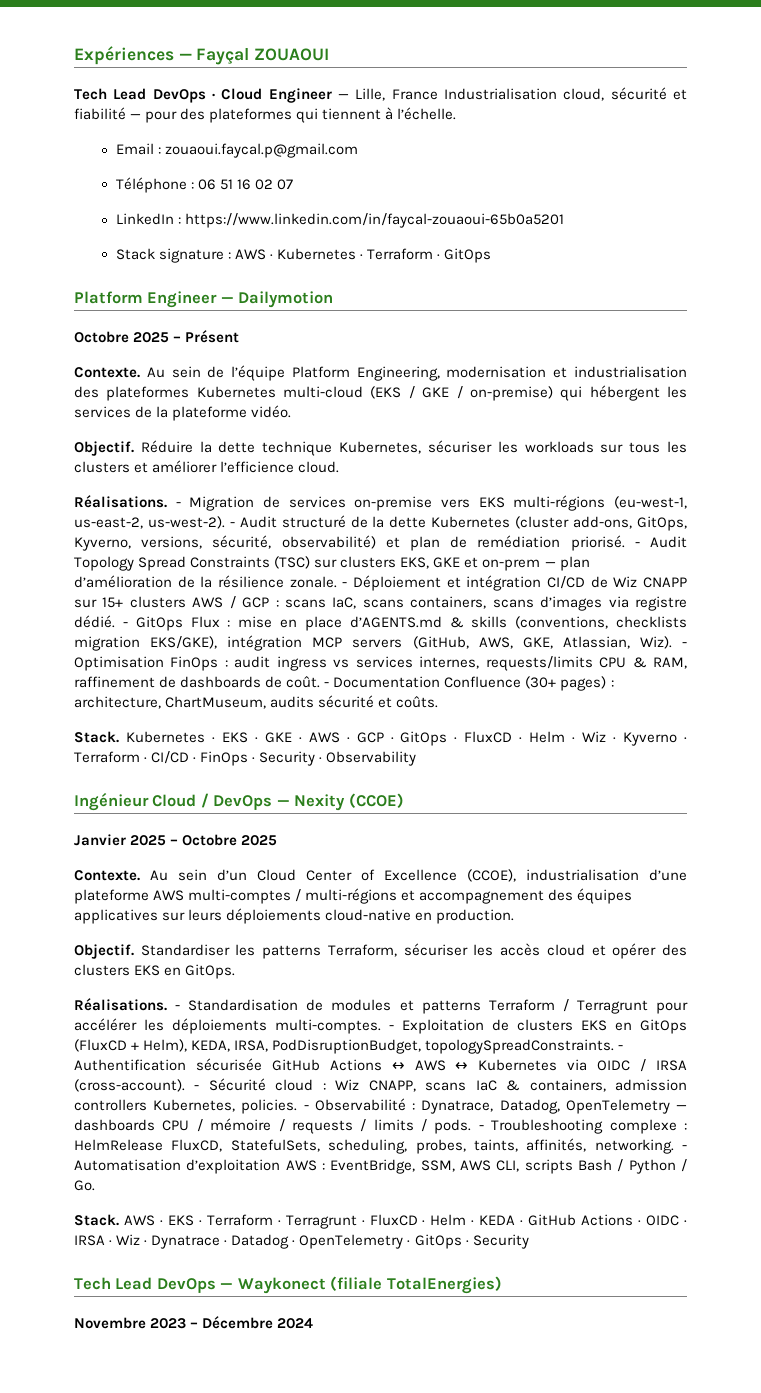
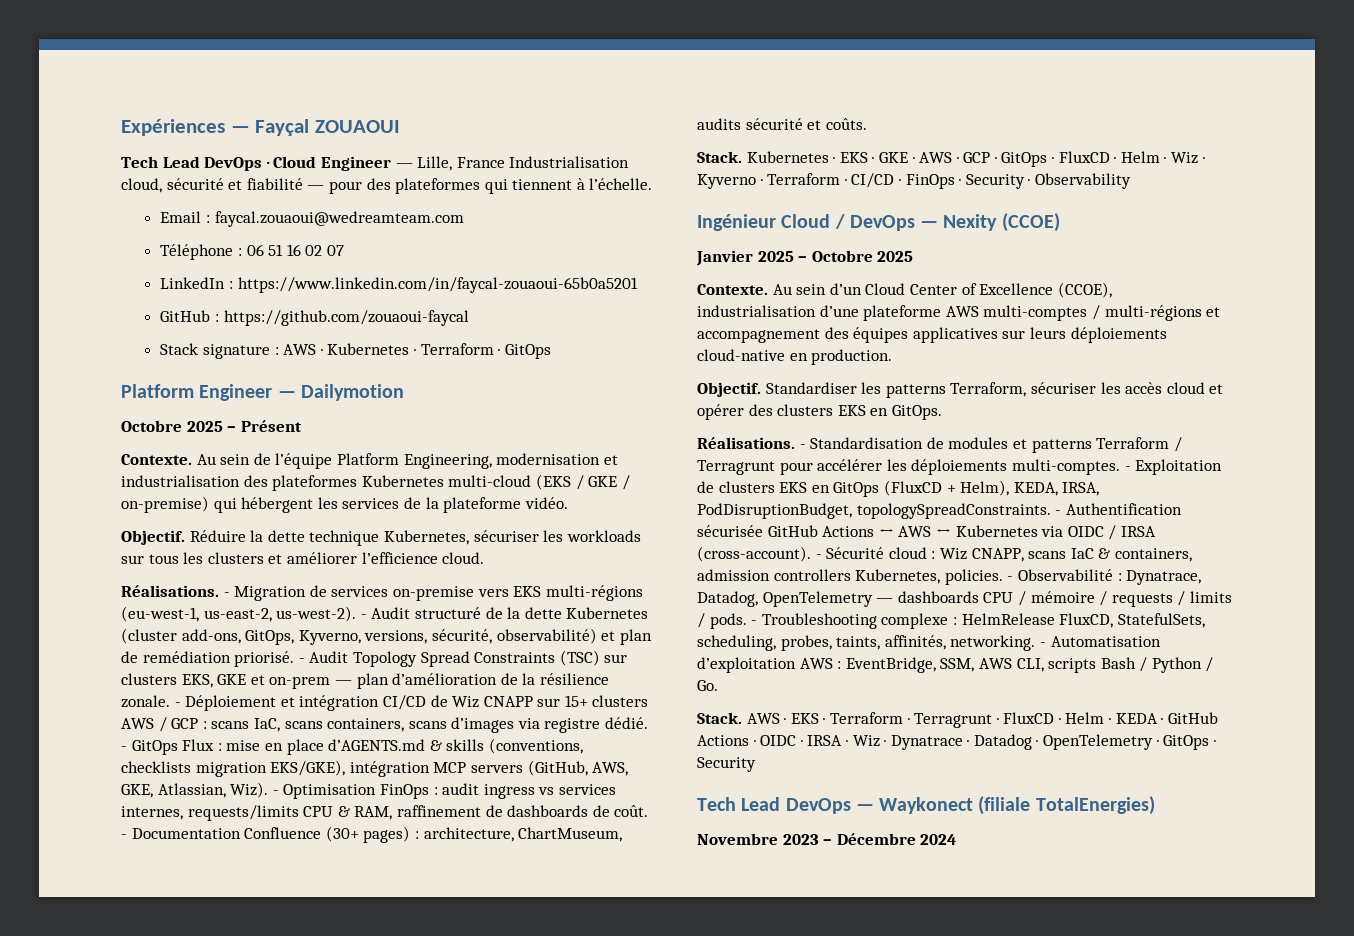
- Email : zouaoui.faycal.p@gmail.com
+ Email : faycal.zouaoui@wedreamteam.com
+ GitHub : https://github.com/zouaoui-faycal

